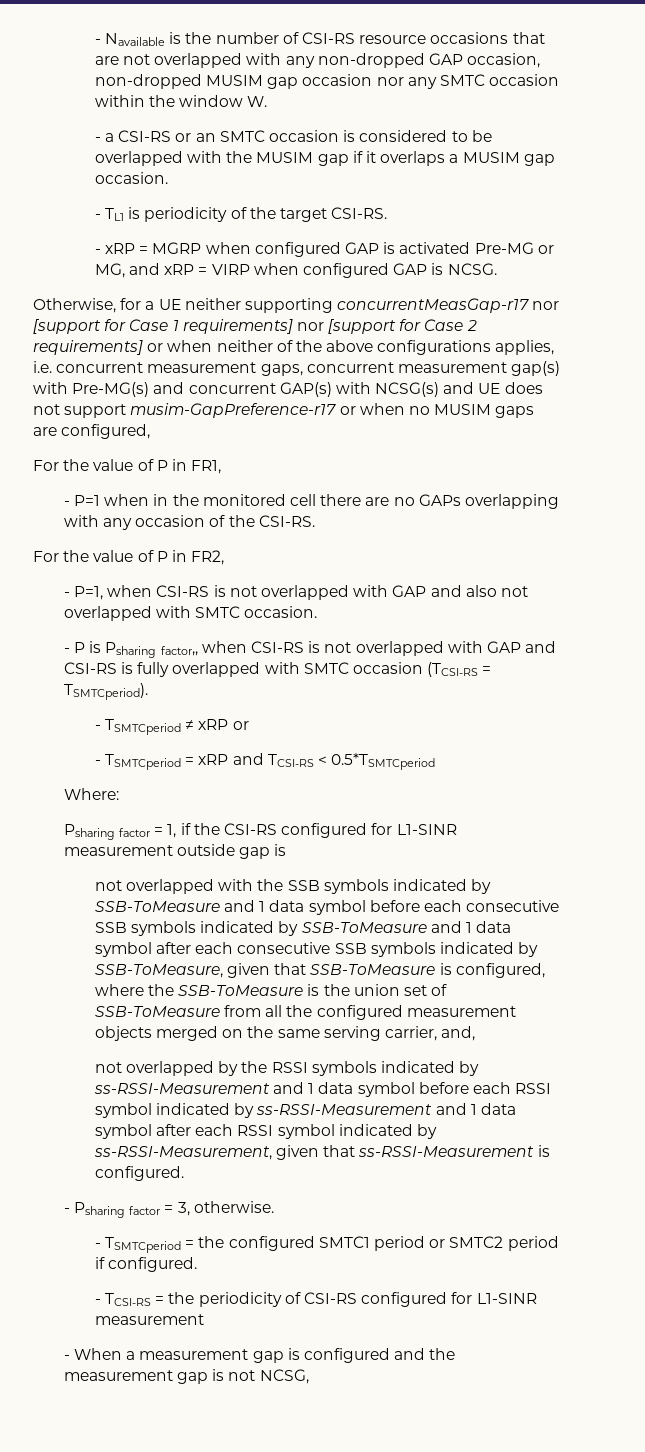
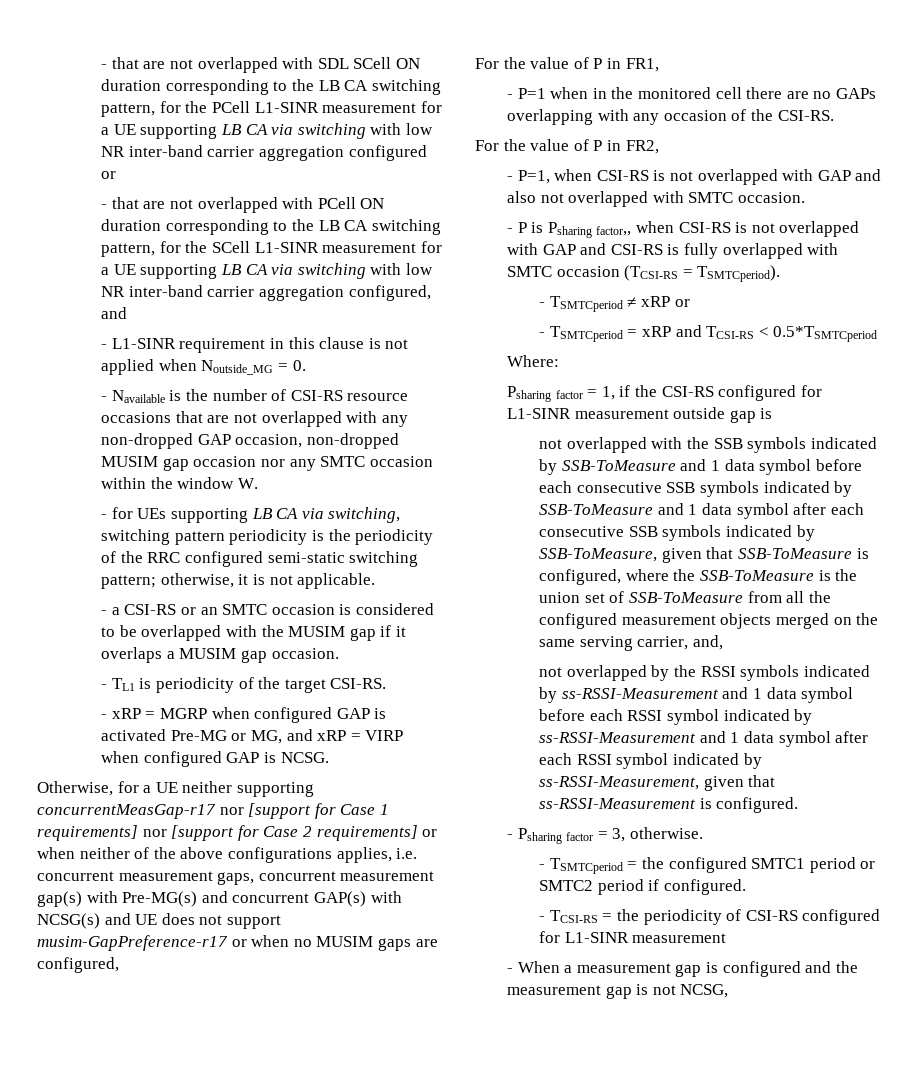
+ - that are not overlapped with SDL SCell ON duration corresponding to the LB CA switching pattern, for the PCell L1-SINR measurement for a UE supporting LB CA via switching with low NR inter-band carrier aggregation configured or
+ - that are not overlapped with PCell ON duration corresponding to the LB CA switching pattern, for the SCell L1-SINR measurement for a UE supporting LB CA via switching with low NR inter-band carrier aggregation configured, and
+ - L1-SINR requirement in this clause is not applied when Noutside_MG = 0.
+ - for UEs supporting LB CA via switching, switching pattern periodicity is the periodicity of the RRC configured semi-static switching pattern; otherwise, it is not applicable.

